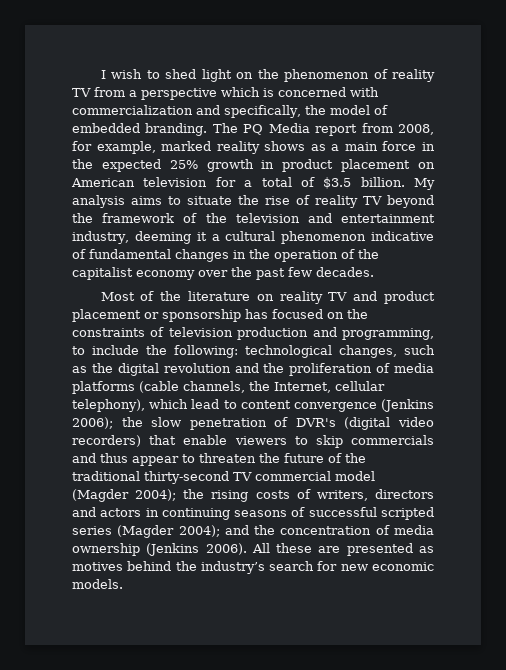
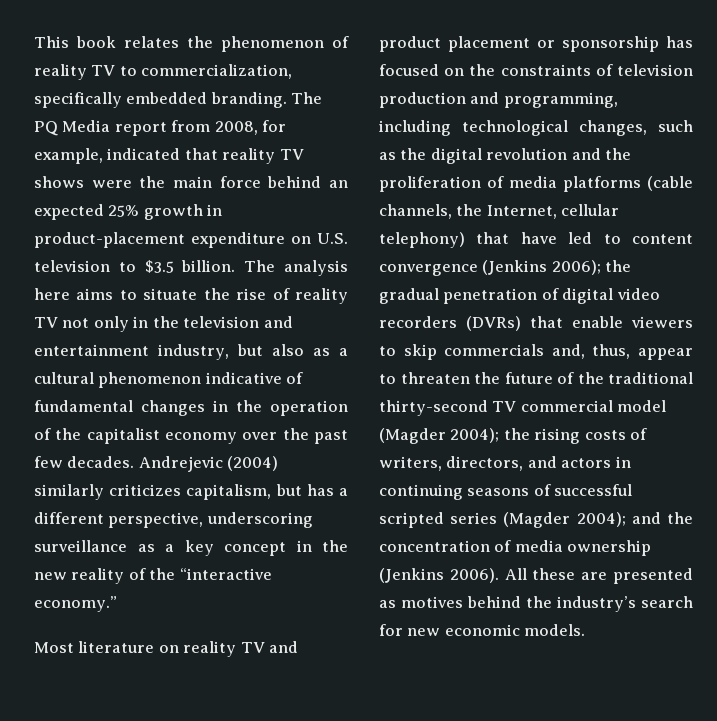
- I wish to shed light on the phenomenon of reality TV from a perspective which is concerned with commercialization and specifically, the model of embedded branding.
+ This book relates the phenomenon of reality TV to commercialization, specifically embedded branding.
- The PQ Media report from 2008, for example, marked reality shows as a main force in the expected 25% growth in product placement on American television for a total of $3.5 billion. My analysis aims to situate the rise of reality TV beyond the framework of the television and entertainment industry, deeming it a cultural phenomenon indicative of fundamental changes in the operation of the capitalist economy over the past few decades.
+ The PQ Media report from 2008, for example, indicated that reality TV shows were the main force behind an expected 25% growth in product-placement expenditure on U.S. television to $3.5 billion. The analysis here aims to situate the rise of reality TV not only in the television and entertainment industry, but also as a cultural phenomenon indicative of fundamental changes in the operation of the capitalist economy over the past few decades. Andrejevic (2004) similarly criticizes capitalism, but has a different perspective, underscoring surveillance as a key concept in the new reality of the “interactive economy.”
- Most of the literature on reality TV and product placement or sponsorship has focused on the constraints of television production and programming, to include the following: technological changes, such as the digital revolution and the proliferation of media platforms (cable channels, the Internet, cellular telephony), which lead to content convergence (Jenkins 2006);
+ Most literature on reality TV and product placement or sponsorship has focused on the constraints of television production and programming, including technological changes, such as the digital revolution and the proliferation of media platforms (cable channels, the Internet, cellular telephony) that have led to content convergence (Jenkins 2006);
- the slow penetration of DVR's (digital video recorders) that enable viewers to skip commercials and thus appear to threaten the future of the traditional thirty-second TV commercial model (Magder 2004);
+ the gradual penetration of digital video recorders (DVRs) that enable viewers to skip commercials and, thus, appear to threaten the future of the traditional thirty-second TV commercial model (Magder 2004);
- the rising costs of writers, directors and actors in continuing seasons of successful scripted series (Magder 2004);
+ the rising costs of writers, directors, and actors in continuing seasons of successful scripted series (Magder 2004);

